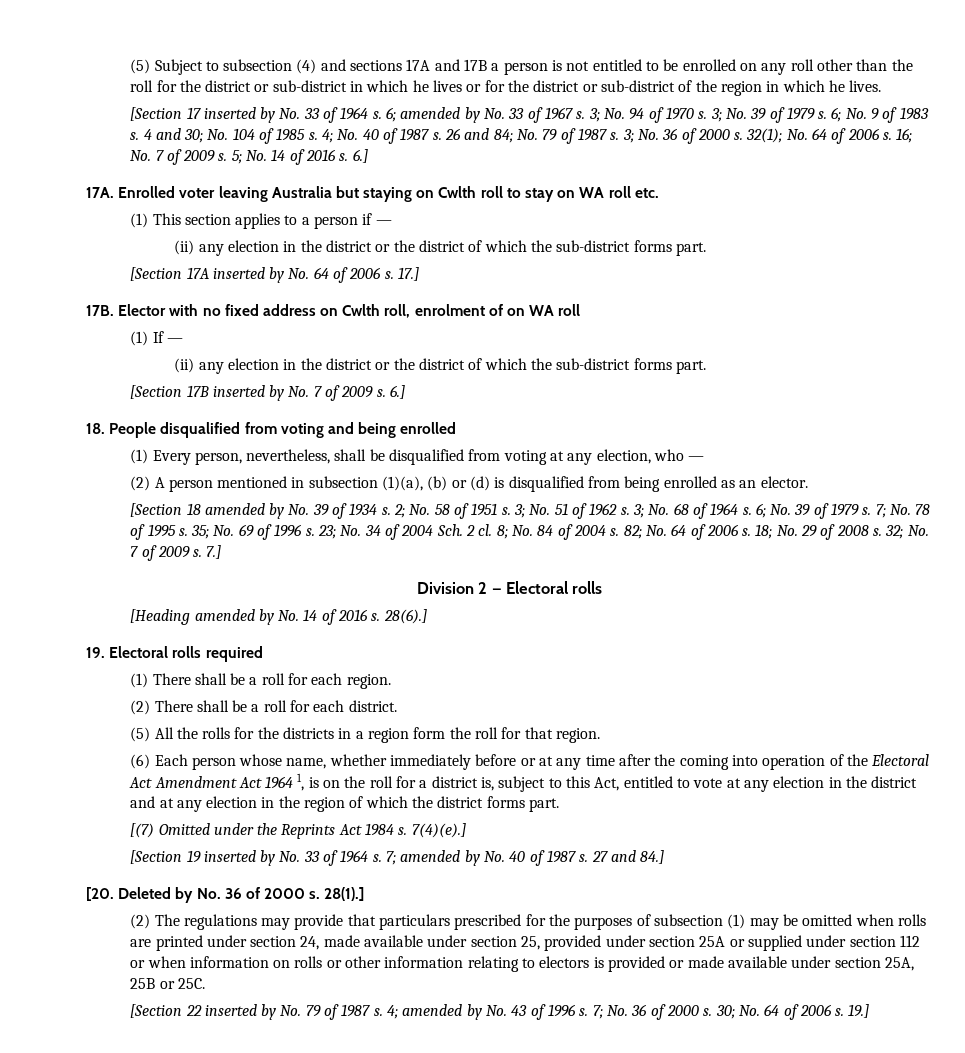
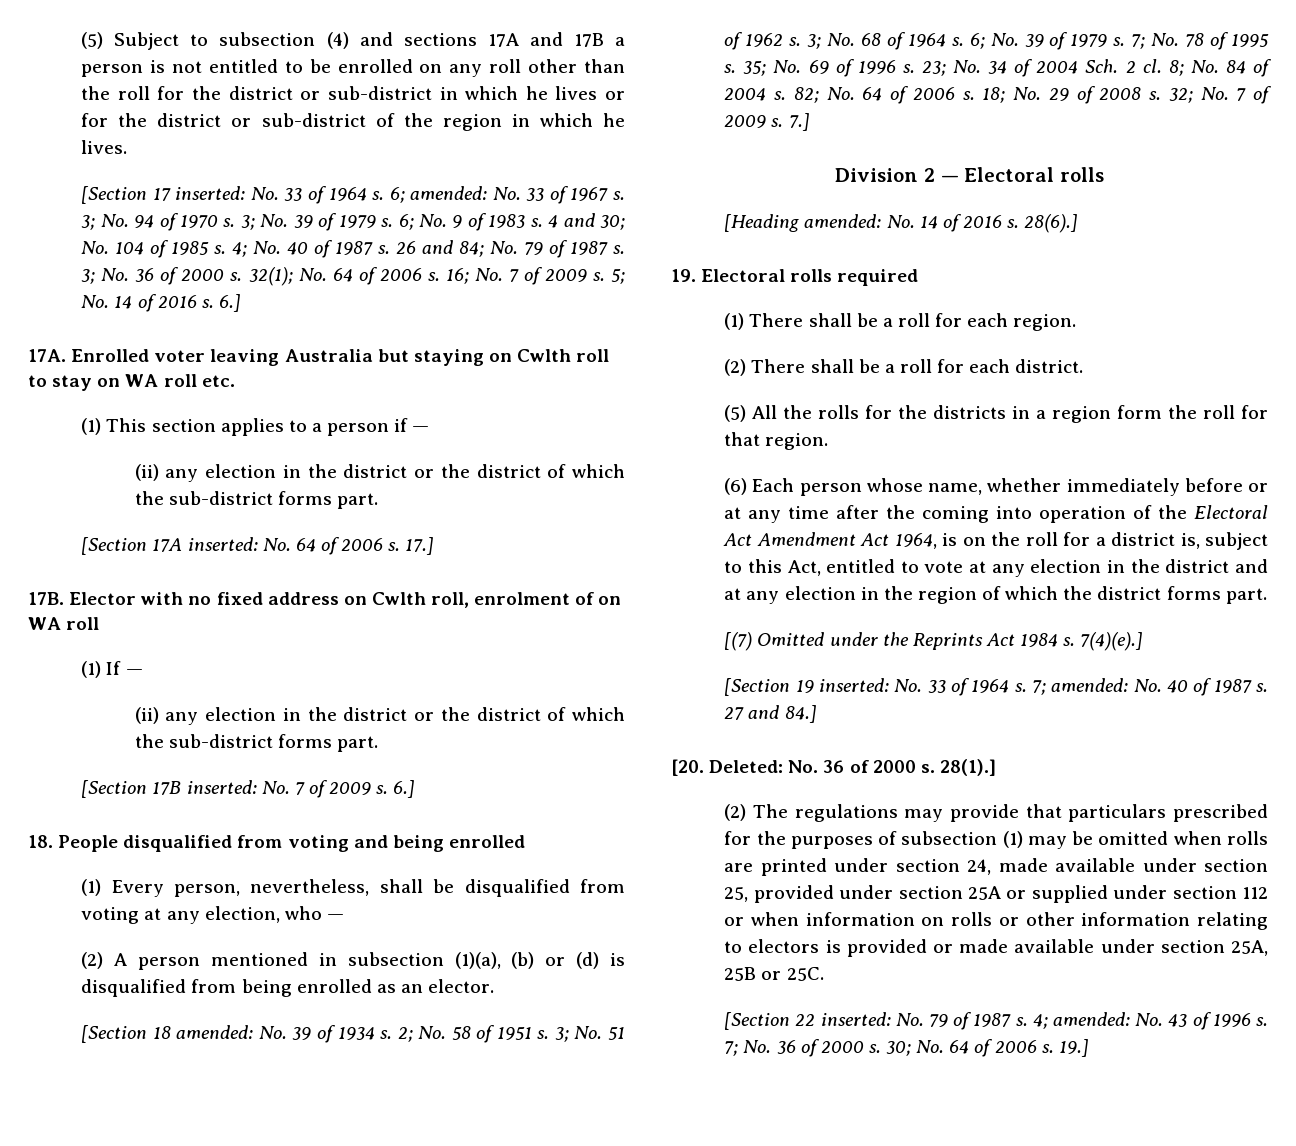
- [Section 17 inserted by No. 33 of 1964 s.
+ [Section 17 inserted: No. 33 of 1964 s.
- 6; amended by No. 33 of 1967 s.
+ 6; amended: No. 33 of 1967 s.
- [Section 17A inserted by No. 64 of 2006 s.
+ [Section 17A inserted: No. 64 of 2006 s.
- [Section 17B inserted by No. 7 of 2009 s.
+ [Section 17B inserted: No. 7 of 2009 s.
- [Section 18 amended by No. 39 of 1934 s.
+ [Section 18 amended: No. 39 of 1934 s.
- [Heading amended by No. 14 of 2016 s.
+ [Heading amended: No. 14 of 2016 s.
- (6) Each person whose name, whether immediately before or at any time after the coming into operation of the Electoral Act Amendment Act 1964 1, is on the roll for a district is, subject to this Act, entitled to vote at any election in the district and at any election in the region of which the district forms part.
+ (6) Each person whose name, whether immediately before or at any time after the coming into operation of the Electoral Act Amendment Act 1964, is on the roll for a district is, subject to this Act, entitled to vote at any election in the district and at any election in the region of which the district forms part.
- [Section 19 inserted by No. 33 of 1964 s.
+ [Section 19 inserted: No. 33 of 1964 s.
- 7; amended by No. 40 of 1987 s.
+ 7; amended: No. 40 of 1987 s.
- [20. Deleted by No. 36 of 2000 s.
+ [20. Deleted: No. 36 of 2000 s.
- [Section 22 inserted by No. 79 of 1987 s.
+ [Section 22 inserted: No. 79 of 1987 s.
- 4; amended by No. 43 of 1996 s.
+ 4; amended: No. 43 of 1996 s.

